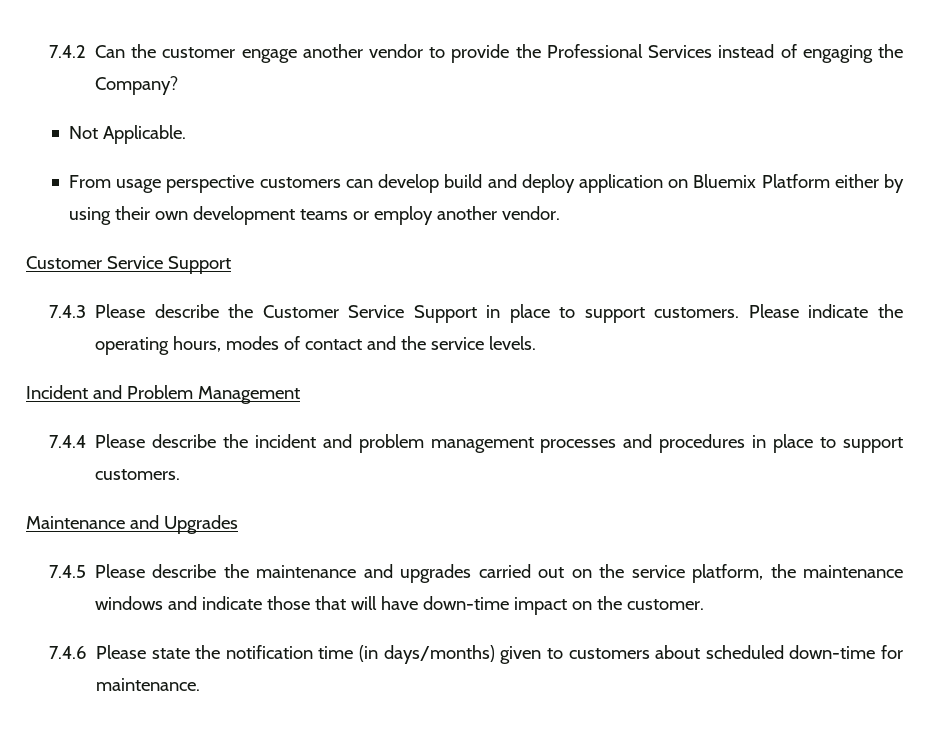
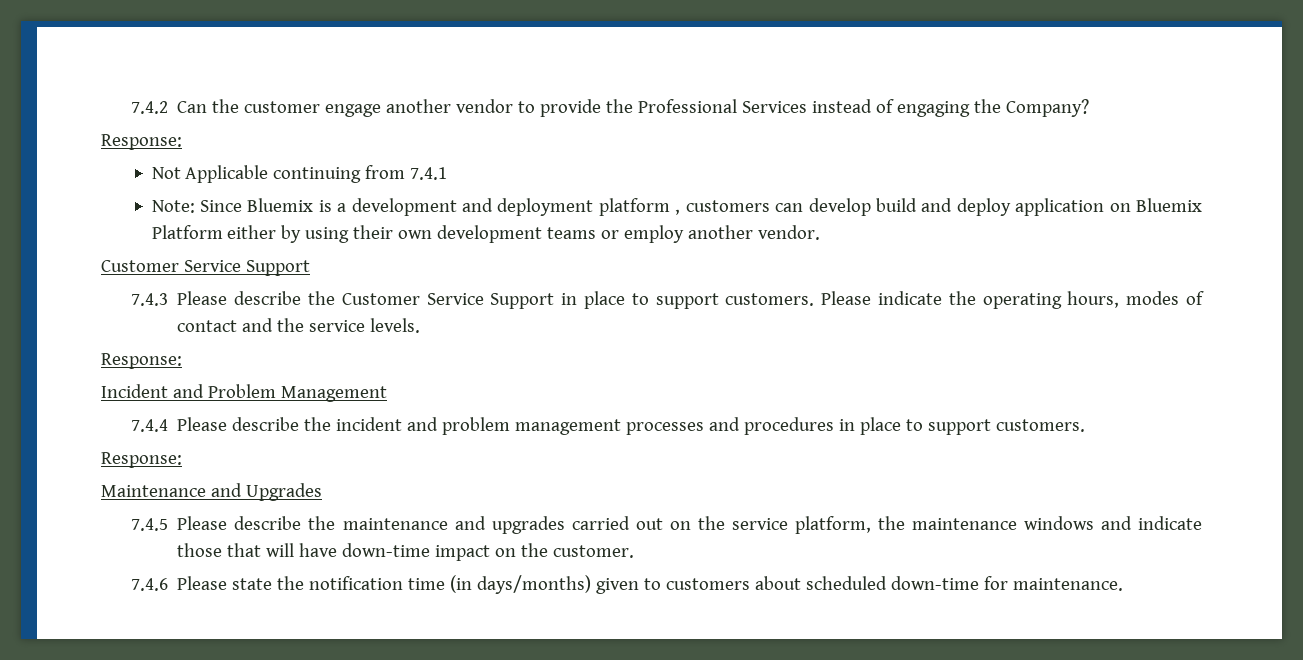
  7.4.2 Can the customer engage another vendor to provide the Professional Services instead of engaging the Company?
+ Response:
- Not Applicable.
- From usage perspective customers can develop build and deploy application on Bluemix Platform either by using their own development teams or employ another vendor.
+ Not Applicable continuing from 7.4.1
+ Note: Since Bluemix is a development and deployment platform , customers can develop build and deploy application on Bluemix Platform either by using their own development teams or employ another vendor.
  Please indicate the operating hours, modes of contact and the service levels.
+ Response:
  7.4.4 Please describe the incident and problem management processes and procedures in place to support customers.
+ Response:

